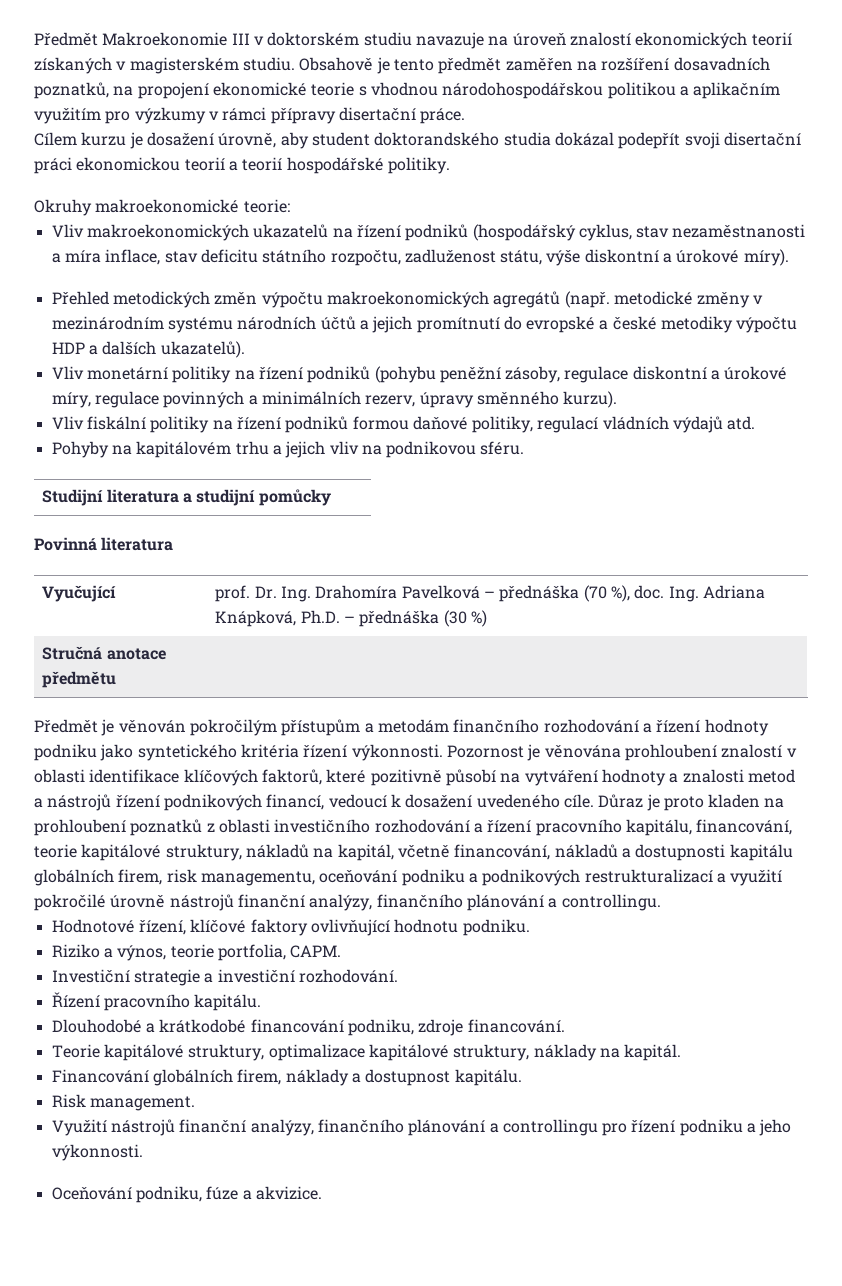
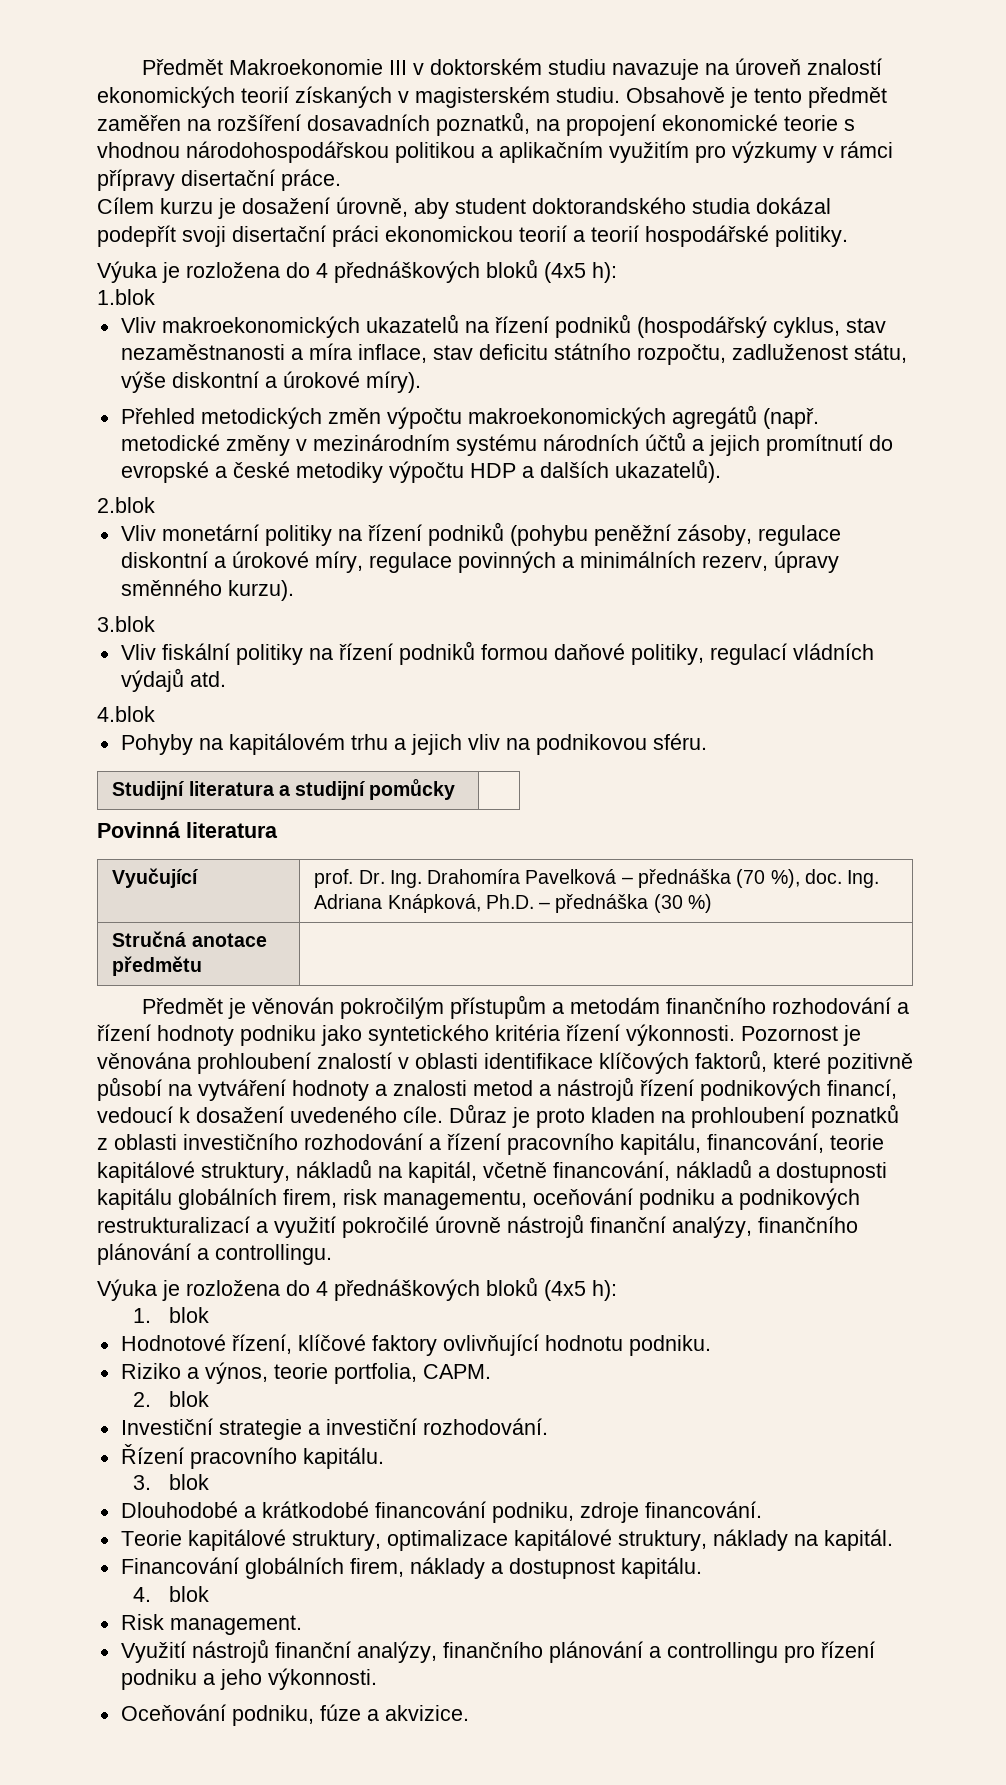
  Cílem kurzu je dosažení úrovně, aby student doktorandského studia dokázal podepřít svoji disertační práci ekonomickou teorií a teorií hospodářské politiky.
- Okruhy makroekonomické teorie:
+ Výuka je rozložena do 4 přednáškových bloků (4x5 h):
+ 1.blok
+ 2.blok
+ 3.blok
+ 4.blok
  Důraz je proto kladen na prohloubení poznatků z oblasti investičního rozhodování a řízení pracovního kapitálu, financování, teorie kapitálové struktury, nákladů na kapitál, včetně financování, nákladů a dostupnosti kapitálu globálních firem, risk managementu, oceňování podniku a podnikových restrukturalizací a využití pokročilé úrovně nástrojů finanční analýzy, finančního plánování a controllingu.
+ Výuka je rozložena do 4 přednáškových bloků (4x5 h):
+ 1. blok
+ 2. blok
+ 3. blok
+ 4. blok

